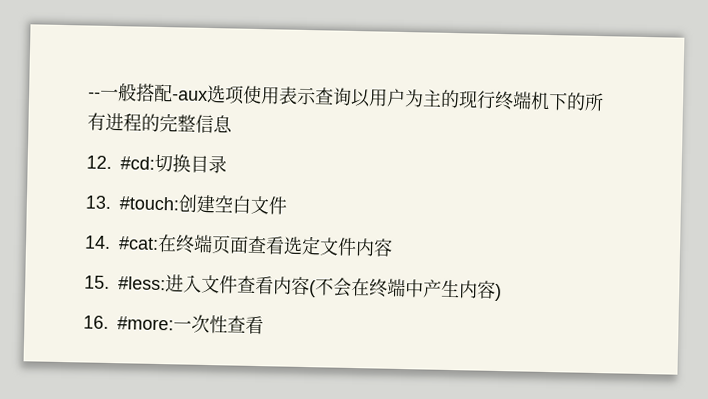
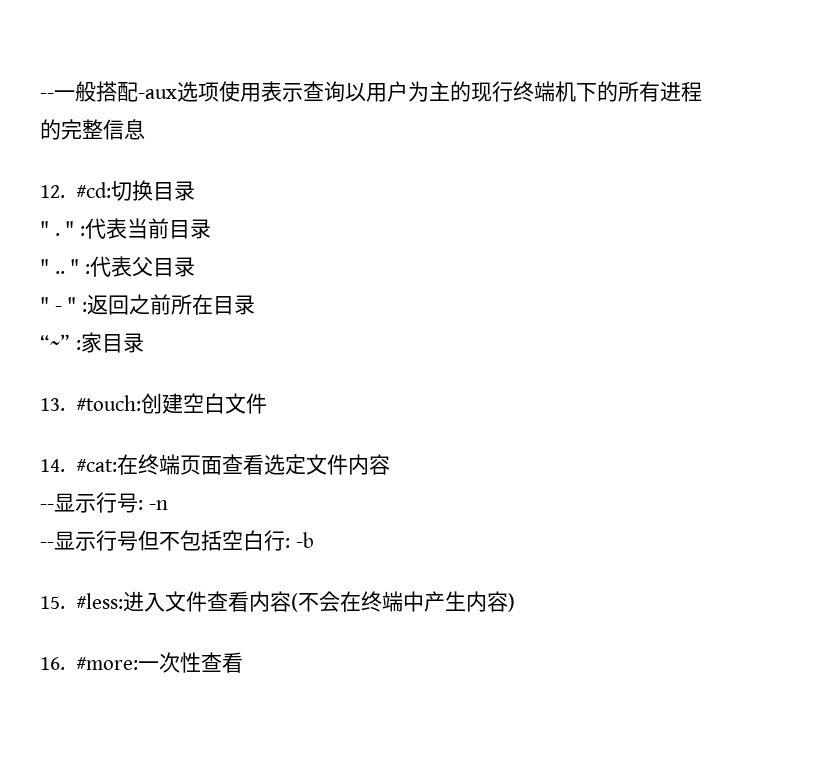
+ " . " :代表当前目录
+ " .. " :代表父目录
+ " - " :返回之前所在目录
+ “~” :家目录
+ --显示行号: -n
+ --显示行号但不包括空白行: -b

